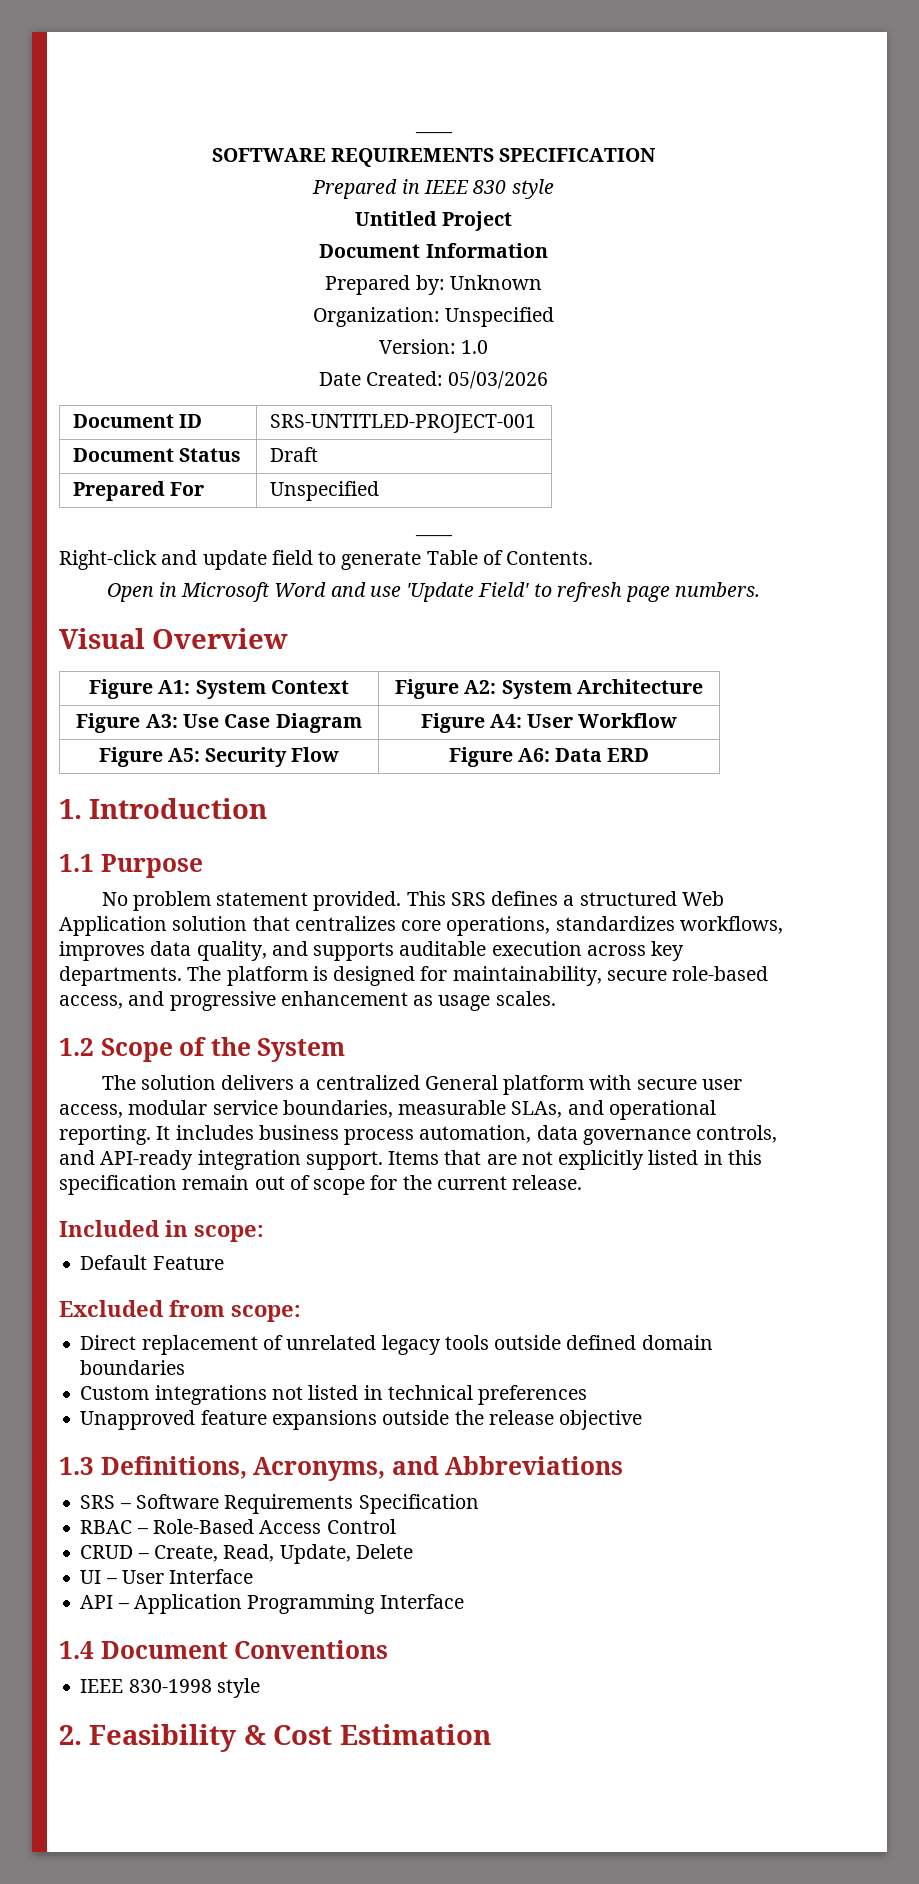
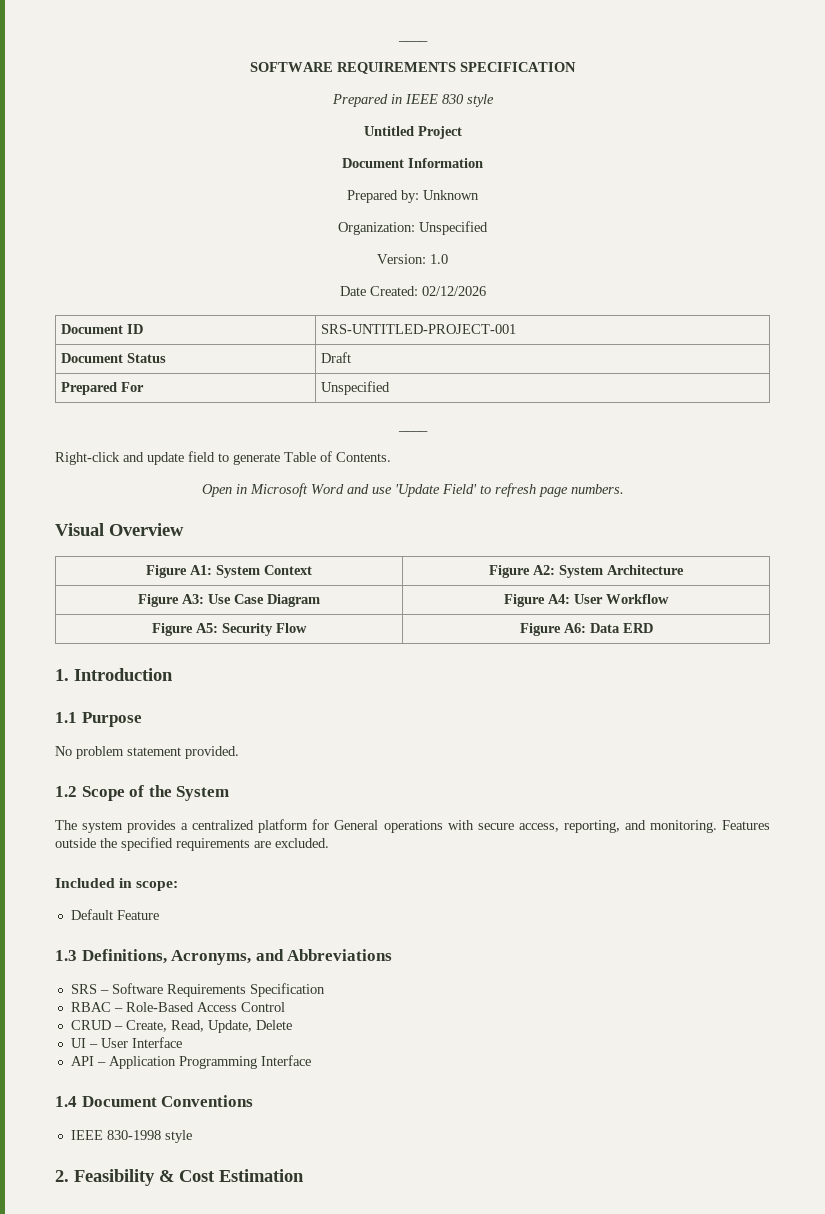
- Date Created: 05/03/2026
+ Date Created: 02/12/2026
- This SRS defines a structured Web Application solution that centralizes core operations, standardizes workflows, improves data quality, and supports auditable execution across key departments. The platform is designed for maintainability, secure role-based access, and progressive enhancement as usage scales.
- The solution delivers a centralized General platform with secure user access, modular service boundaries, measurable SLAs, and operational reporting. It includes business process automation, data governance controls, and API-ready integration support. Items that are not explicitly listed in this specification remain out of scope for the current release.
+ The system provides a centralized platform for General operations with secure access, reporting, and monitoring. Features outside the specified requirements are excluded.
- Excluded from scope:
- Direct replacement of unrelated legacy tools outside defined domain boundaries
- Custom integrations not listed in technical preferences
- Unapproved feature expansions outside the release objective

